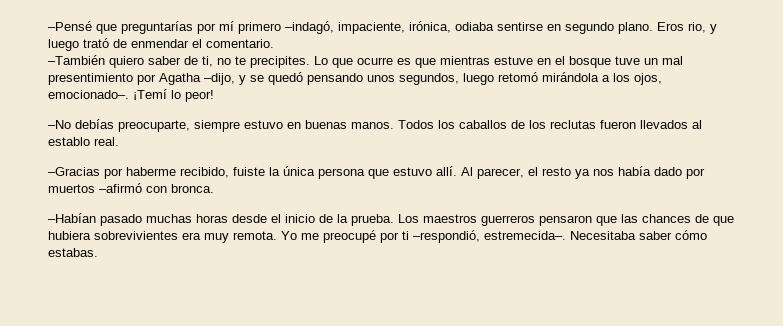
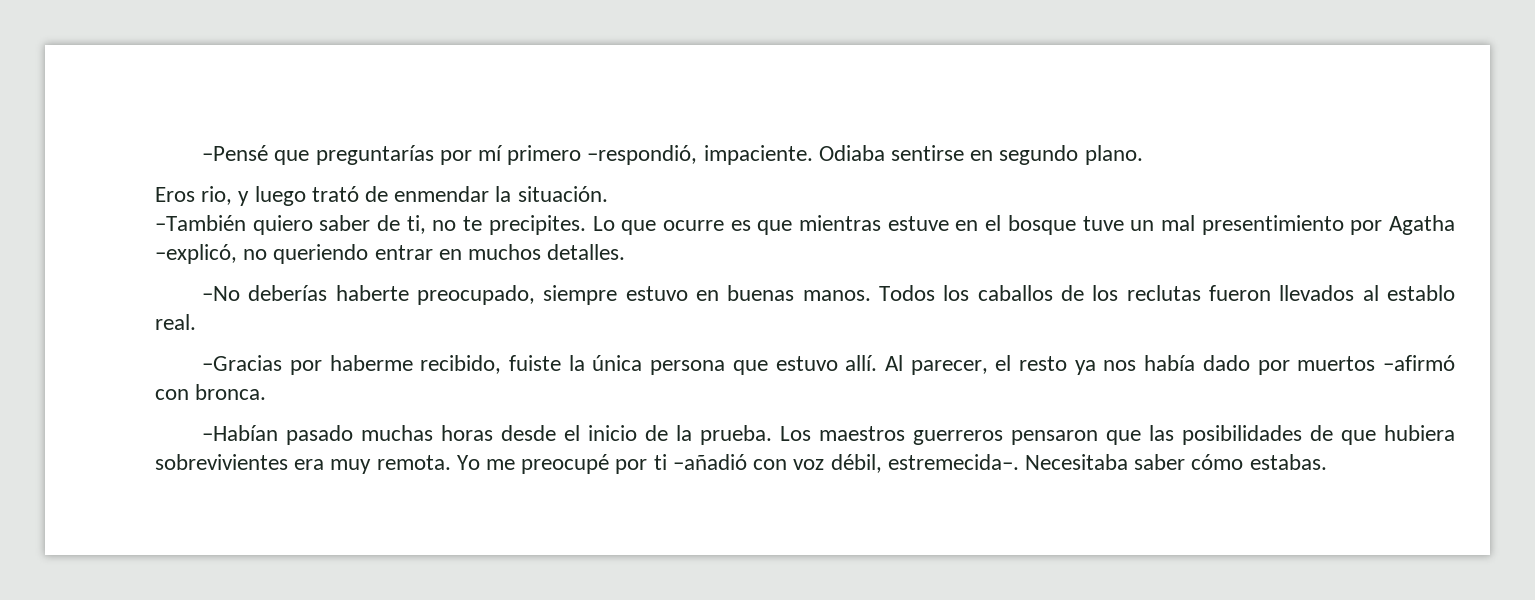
- –Pensé que preguntarías por mí primero –indagó, impaciente, irónica, odiaba sentirse en segundo plano. Eros rio, y luego trató de enmendar el comentario.
+ –Pensé que preguntarías por mí primero –respondió, impaciente. Odiaba sentirse en segundo plano.
+ Eros rio, y luego trató de enmendar la situación.
- Lo que ocurre es que mientras estuve en el bosque tuve un mal presentimiento por Agatha –dijo, y se quedó pensando unos segundos, luego retomó mirándola a los ojos, emocionado–. ¡Temí lo peor!
- –No debías preocuparte, siempre estuvo en buenas manos.
+ Lo que ocurre es que mientras estuve en el bosque tuve un mal presentimiento por Agatha –explicó, no queriendo entrar en muchos detalles.
+ –No deberías haberte preocupado, siempre estuvo en buenas manos.
- Los maestros guerreros pensaron que las chances de que hubiera sobrevivientes era muy remota.
+ Los maestros guerreros pensaron que las posibilidades de que hubiera sobrevivientes era muy remota.
- Yo me preocupé por ti –respondió, estremecida–.
+ Yo me preocupé por ti –añadió con voz débil, estremecida–.

